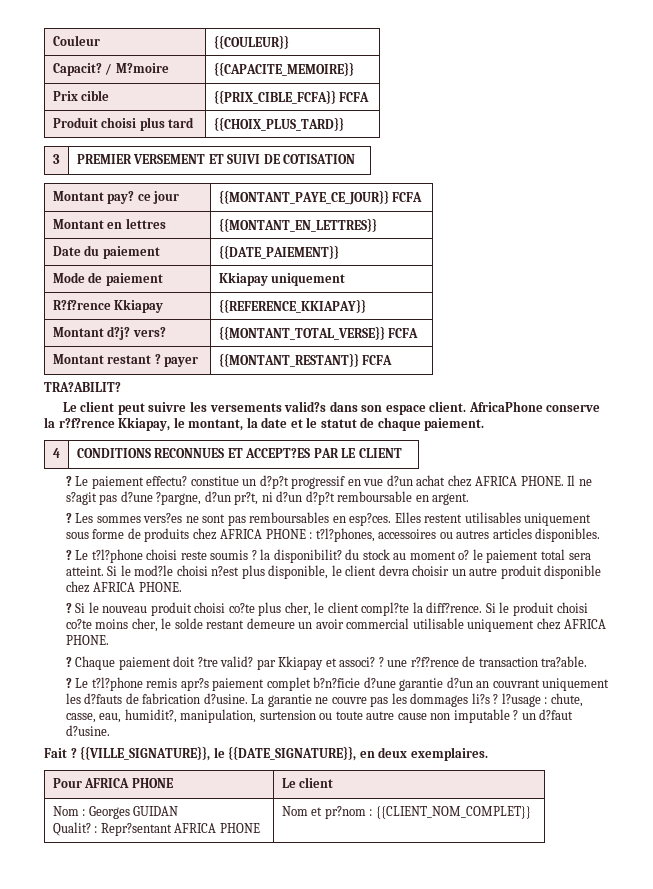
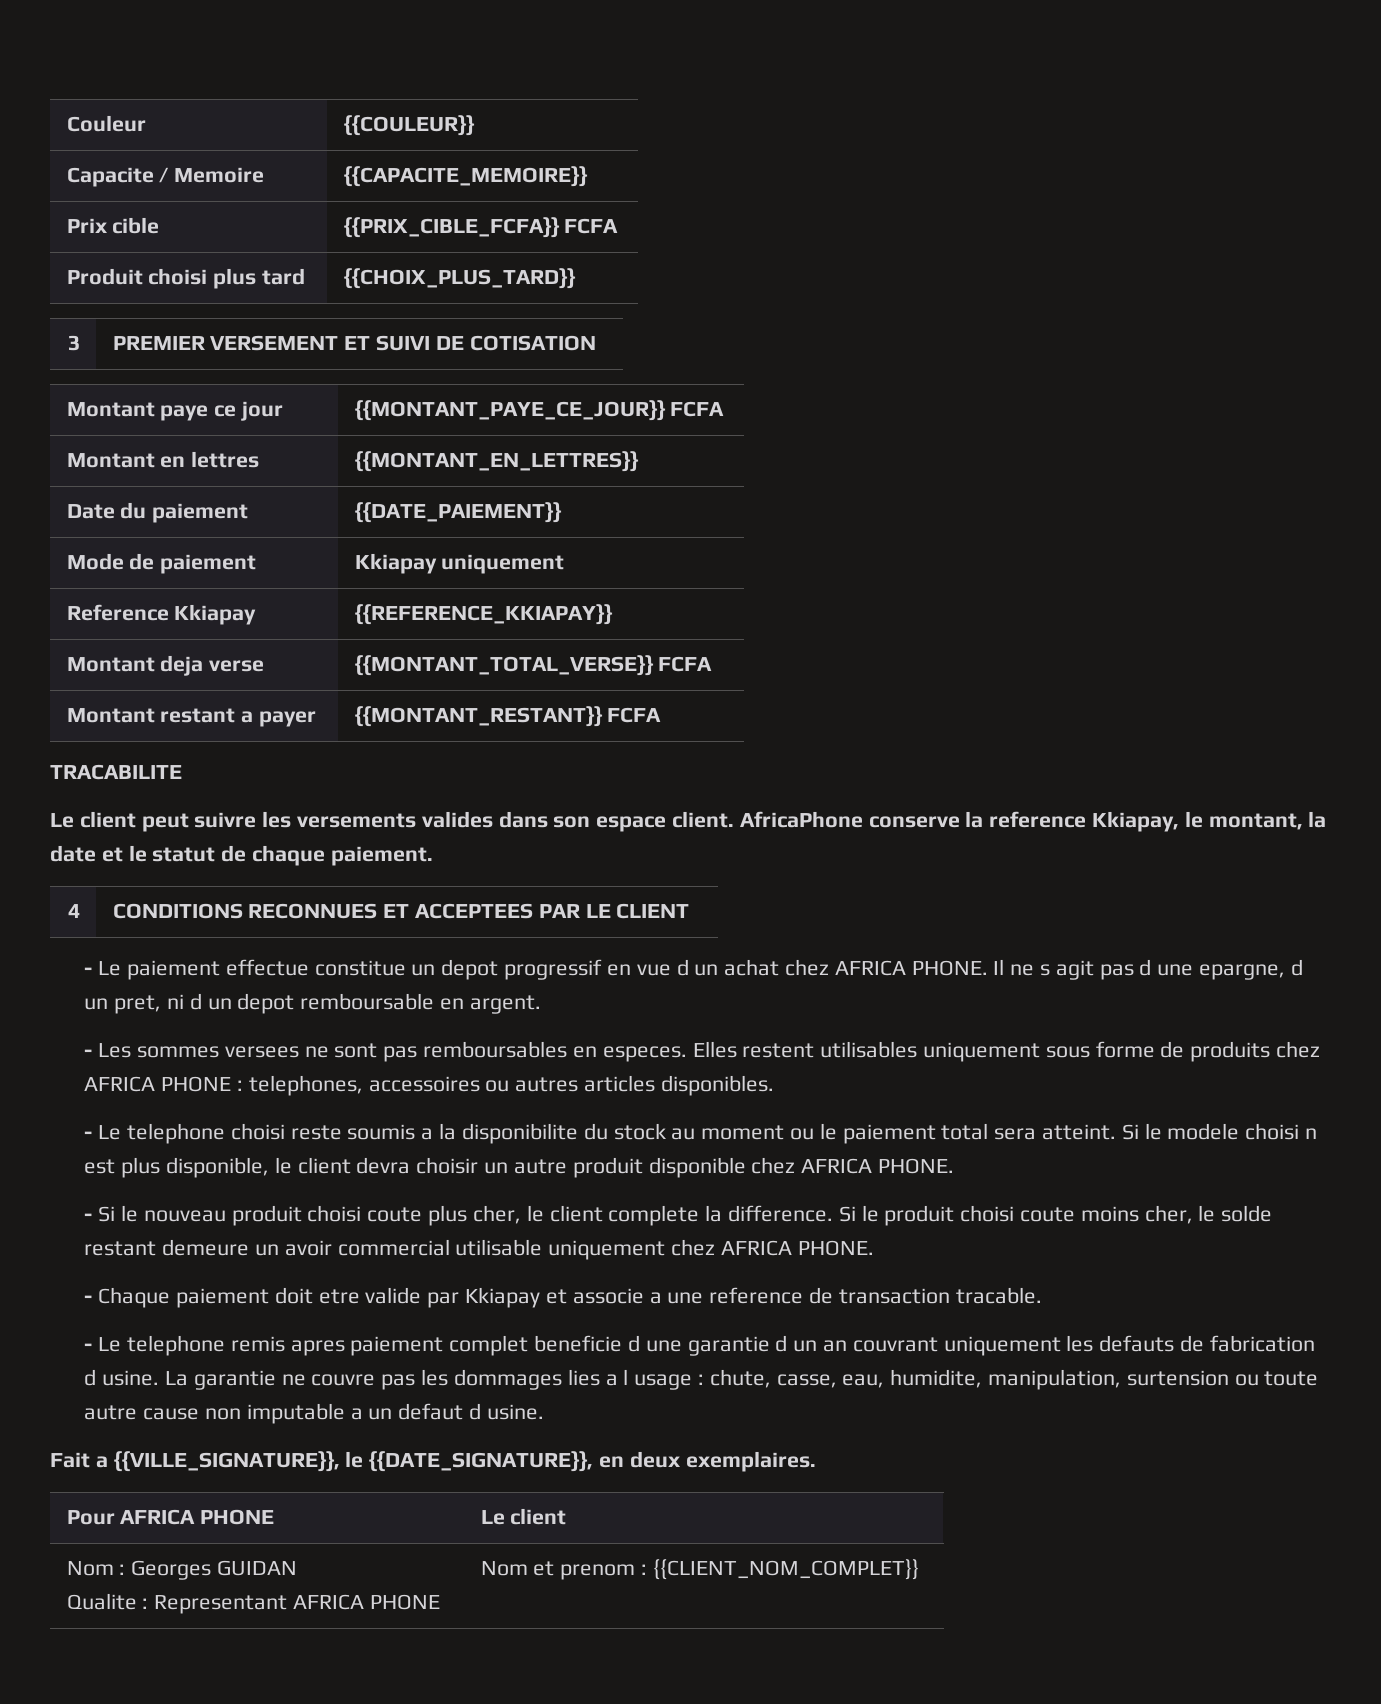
- Capacit? / M?moire | {{CAPACITE_MEMOIRE}}
+ Capacite / Memoire | {{CAPACITE_MEMOIRE}}
- Montant pay? ce jour | {{MONTANT_PAYE_CE_JOUR}} FCFA
+ Montant paye ce jour | {{MONTANT_PAYE_CE_JOUR}} FCFA
- R?f?rence Kkiapay | {{REFERENCE_KKIAPAY}}
+ Reference Kkiapay | {{REFERENCE_KKIAPAY}}
- Montant d?j? vers? | {{MONTANT_TOTAL_VERSE}} FCFA
+ Montant deja verse | {{MONTANT_TOTAL_VERSE}} FCFA
- Montant restant ? payer | {{MONTANT_RESTANT}} FCFA
+ Montant restant a payer | {{MONTANT_RESTANT}} FCFA
- TRA?ABILIT?
+ TRACABILITE
- Le client peut suivre les versements valid?s dans son espace client.
+ Le client peut suivre les versements valides dans son espace client.
- AfricaPhone conserve la r?f?rence Kkiapay, le montant, la date et le statut de chaque paiement.
+ AfricaPhone conserve la reference Kkiapay, le montant, la date et le statut de chaque paiement.
- 4 | CONDITIONS RECONNUES ET ACCEPT?ES PAR LE CLIENT
+ 4 | CONDITIONS RECONNUES ET ACCEPTEES PAR LE CLIENT
- ? Le paiement effectu? constitue un d?p?t progressif en vue d?un achat chez AFRICA PHONE.
+ - Le paiement effectue constitue un depot progressif en vue d un achat chez AFRICA PHONE.
- Il ne s?agit pas d?une ?pargne, d?un pr?t, ni d?un d?p?t remboursable en argent.
+ Il ne s agit pas d une epargne, d un pret, ni d un depot remboursable en argent.
- ? Les sommes vers?es ne sont pas remboursables en esp?ces.
+ - Les sommes versees ne sont pas remboursables en especes.
- Elles restent utilisables uniquement sous forme de produits chez AFRICA PHONE : t?l?phones, accessoires ou autres articles disponibles.
+ Elles restent utilisables uniquement sous forme de produits chez AFRICA PHONE : telephones, accessoires ou autres articles disponibles.
- ? Le t?l?phone choisi reste soumis ? la disponibilit? du stock au moment o? le paiement total sera atteint.
+ - Le telephone choisi reste soumis a la disponibilite du stock au moment ou le paiement total sera atteint.
- Si le mod?le choisi n?est plus disponible, le client devra choisir un autre produit disponible chez AFRICA PHONE.
+ Si le modele choisi n est plus disponible, le client devra choisir un autre produit disponible chez AFRICA PHONE.
- ? Si le nouveau produit choisi co?te plus cher, le client compl?te la diff?rence.
+ - Si le nouveau produit choisi coute plus cher, le client complete la difference.
- Si le produit choisi co?te moins cher, le solde restant demeure un avoir commercial utilisable uniquement chez AFRICA PHONE.
+ Si le produit choisi coute moins cher, le solde restant demeure un avoir commercial utilisable uniquement chez AFRICA PHONE.
- ? Chaque paiement doit ?tre valid? par Kkiapay et associ? ? une r?f?rence de transaction tra?able.
- ? Le t?l?phone remis apr?s paiement complet b?n?ficie d?une garantie d?un an couvrant uniquement les d?fauts de fabrication d?usine.
+ - Chaque paiement doit etre valide par Kkiapay et associe a une reference de transaction tracable.
+ - Le telephone remis apres paiement complet beneficie d une garantie d un an couvrant uniquement les defauts de fabrication d usine.
- La garantie ne couvre pas les dommages li?s ? l?usage : chute, casse, eau, humidit?, manipulation, surtension ou toute autre cause non imputable ? un d?faut d?usine.
+ La garantie ne couvre pas les dommages lies a l usage : chute, casse, eau, humidite, manipulation, surtension ou toute autre cause non imputable a un defaut d usine.
- Fait ? {{VILLE_SIGNATURE}}, le {{DATE_SIGNATURE}}, en deux exemplaires.
+ Fait a {{VILLE_SIGNATURE}}, le {{DATE_SIGNATURE}}, en deux exemplaires.
  Nom : Georges GUIDAN
- Qualit? : Repr?sentant AFRICA PHONE | Nom et pr?nom : {{CLIENT_NOM_COMPLET}}
+ Qualite : Representant AFRICA PHONE | Nom et prenom : {{CLIENT_NOM_COMPLET}}

